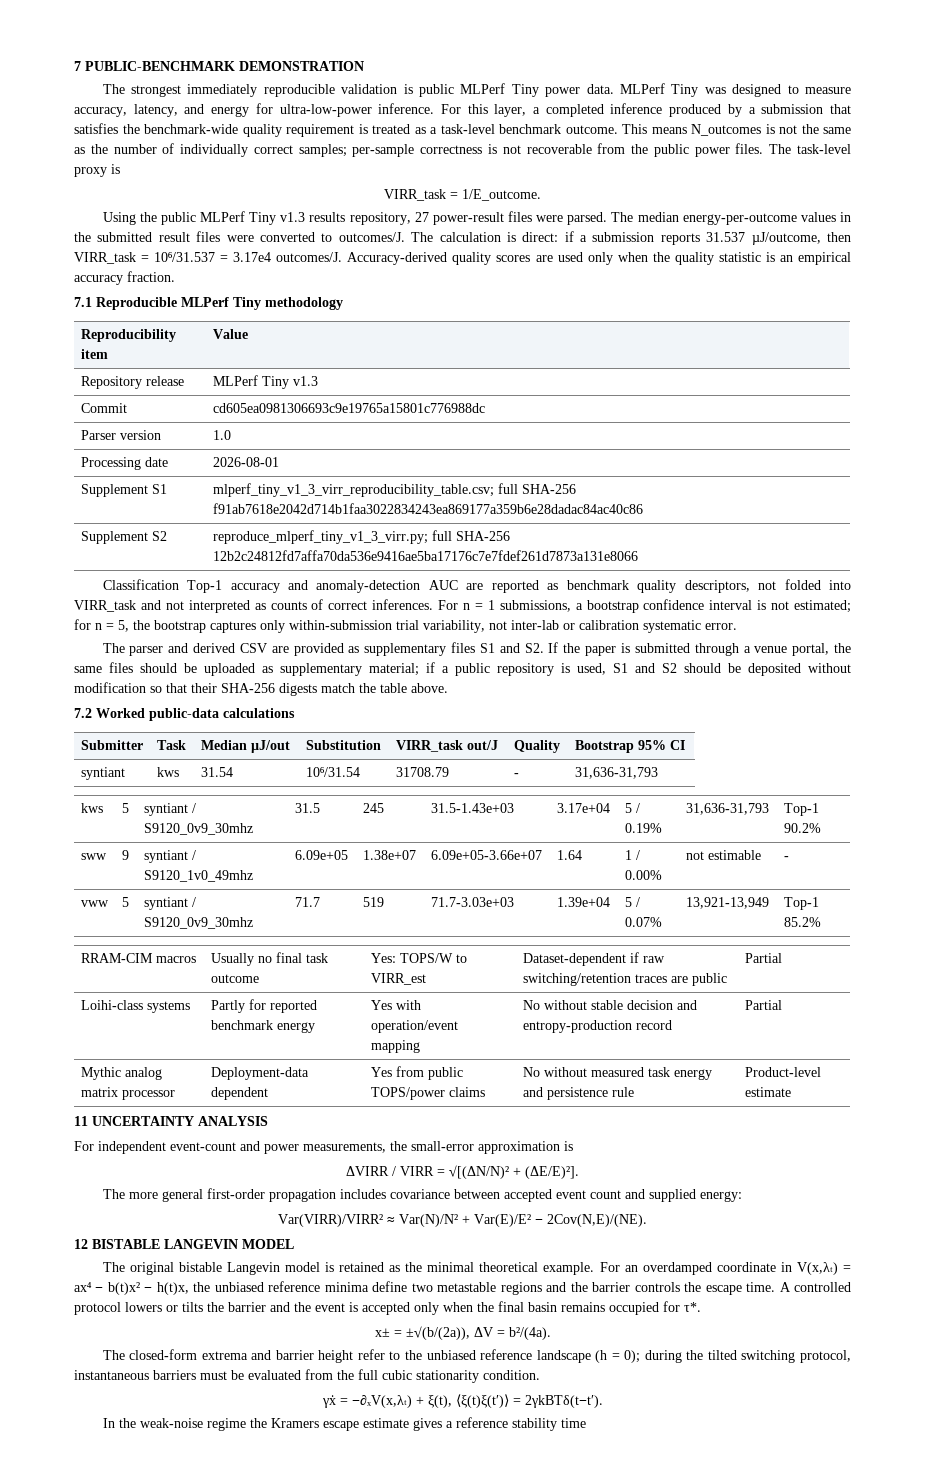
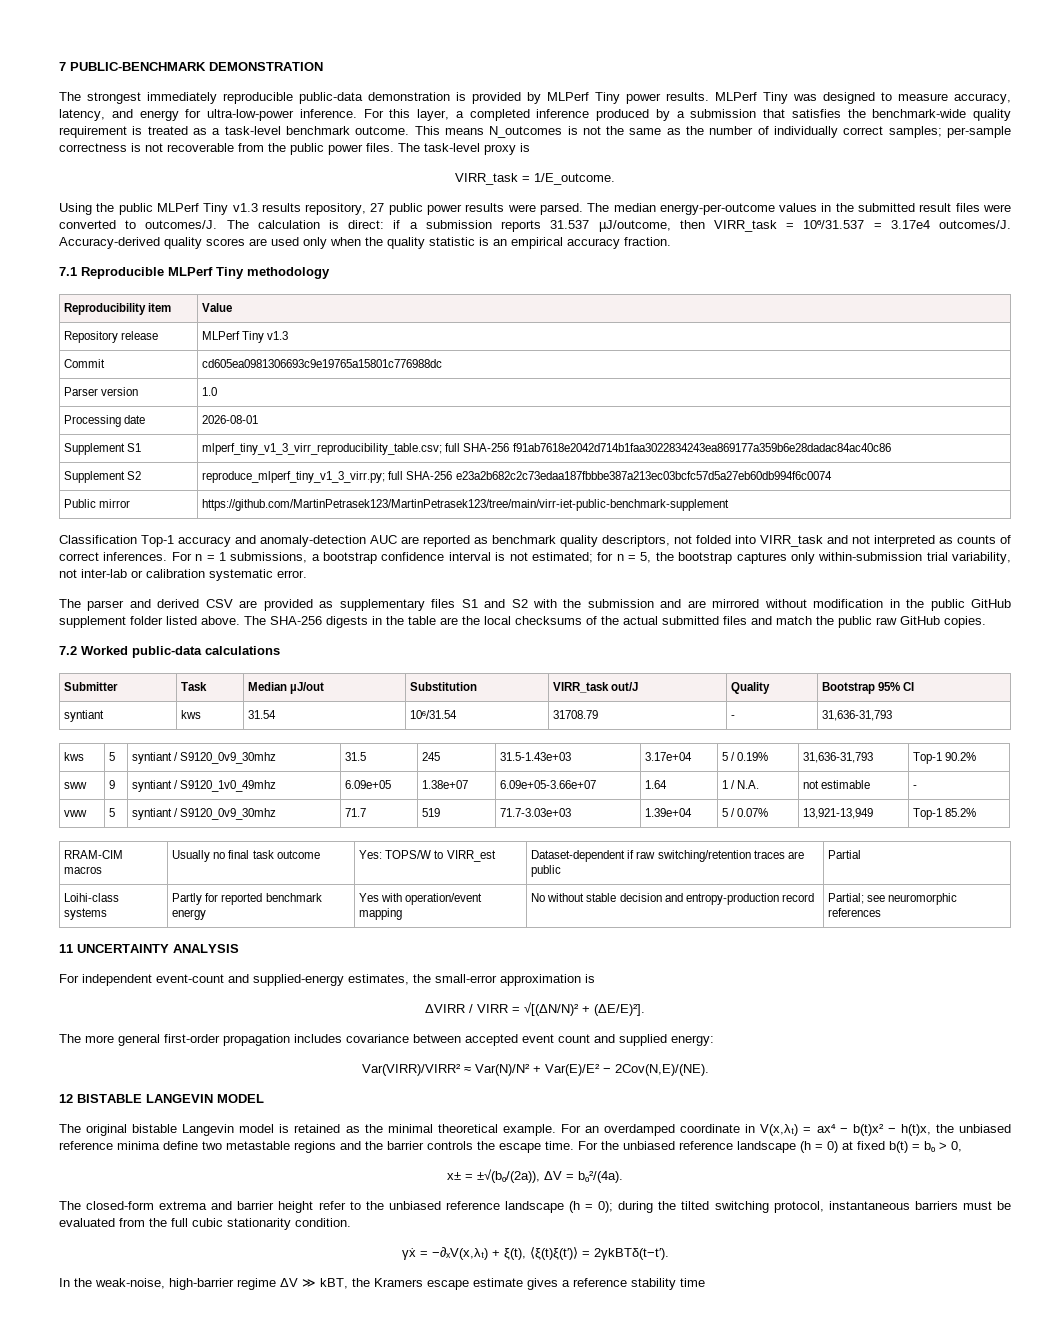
- The strongest immediately reproducible validation is public MLPerf Tiny power data.
+ The strongest immediately reproducible public-data demonstration is provided by MLPerf Tiny power results.
- Using the public MLPerf Tiny v1.3 results repository, 27 power-result files were parsed.
+ Using the public MLPerf Tiny v1.3 results repository, 27 public power results were parsed.
- Supplement S2 | reproduce_mlperf_tiny_v1_3_virr.py; full SHA-256 12b2c24812fd7affa70da536e9416ae5ba17176c7e7fdef261d7873a131e8066
+ Supplement S2 | reproduce_mlperf_tiny_v1_3_virr.py; full SHA-256 e23a2b682c2c73edaa187fbbbe387a213ec03bcfc57d5a27eb60db994f6c0074
+ Public mirror | https://github.com/MartinPetrasek123/MartinPetrasek123/tree/main/virr-iet-public-benchmark-supplement
- The parser and derived CSV are provided as supplementary files S1 and S2. If the paper is submitted through a venue portal, the same files should be uploaded as supplementary material; if a public repository is used, S1 and S2 should be deposited without modification so that their SHA-256 digests match the table above.
+ The parser and derived CSV are provided as supplementary files S1 and S2 with the submission and are mirrored without modification in the public GitHub supplement folder listed above. The SHA-256 digests in the table are the local checksums of the actual submitted files and match the public raw GitHub copies.
- sww | 9 | syntiant / S9120_1v0_49mhz | 6.09e+05 | 1.38e+07 | 6.09e+05-3.66e+07 | 1.64 | 1 / 0.00% | not estimable | -
+ sww | 9 | syntiant / S9120_1v0_49mhz | 6.09e+05 | 1.38e+07 | 6.09e+05-3.66e+07 | 1.64 | 1 / N.A. | not estimable | -
- Loihi-class systems | Partly for reported benchmark energy | Yes with operation/event mapping | No without stable decision and entropy-production record | Partial
- Mythic analog matrix processor | Deployment-data dependent | Yes from public TOPS/power claims | No without measured task energy and persistence rule | Product-level estimate
+ Loihi-class systems | Partly for reported benchmark energy | Yes with operation/event mapping | No without stable decision and entropy-production record | Partial; see neuromorphic references
- For independent event-count and power measurements, the small-error approximation is
+ For independent event-count and supplied-energy estimates, the small-error approximation is
- A controlled protocol lowers or tilts the barrier and the event is accepted only when the final basin remains occupied for τ*.
+ For the unbiased reference landscape (h = 0) at fixed b(t) = b₀ > 0,
- x± = ±√(b/(2a)), ΔV = b²/(4a).
+ x± = ±√(b₀/(2a)), ΔV = b₀²/(4a).
- In the weak-noise regime the Kramers escape estimate gives a reference stability time
+ In the weak-noise, high-barrier regime ΔV ≫ kBT, the Kramers escape estimate gives a reference stability time

